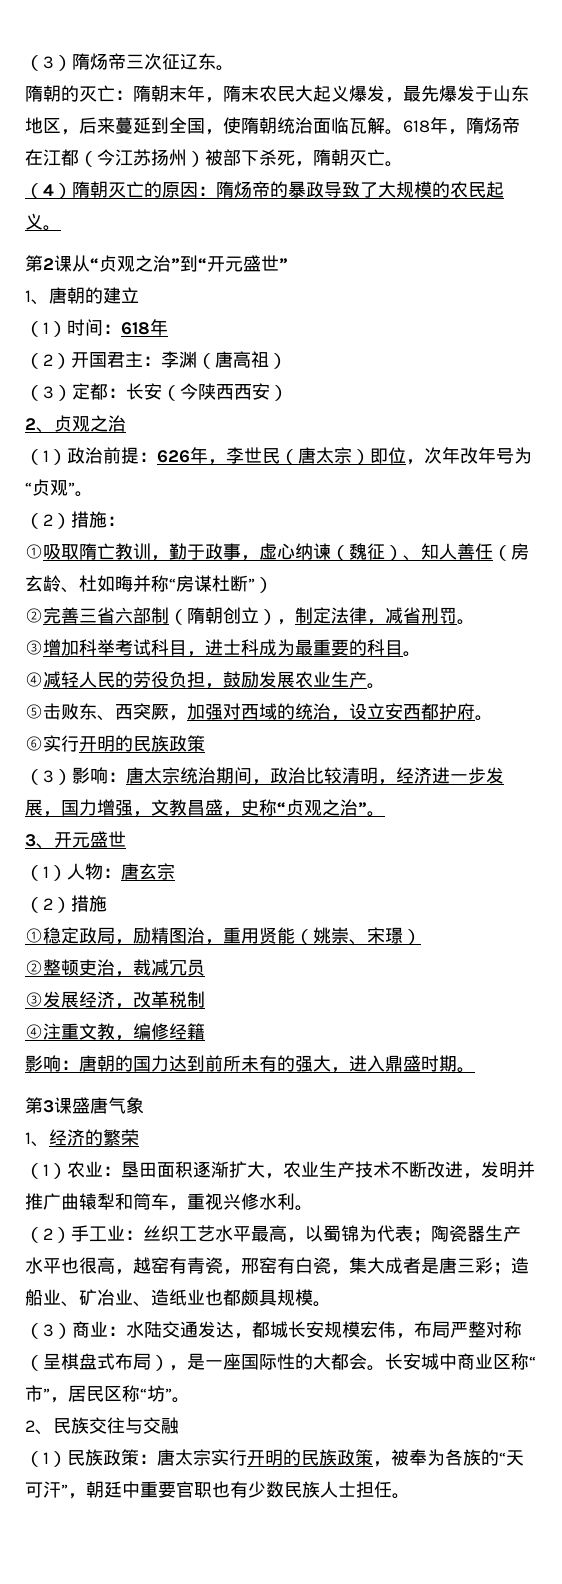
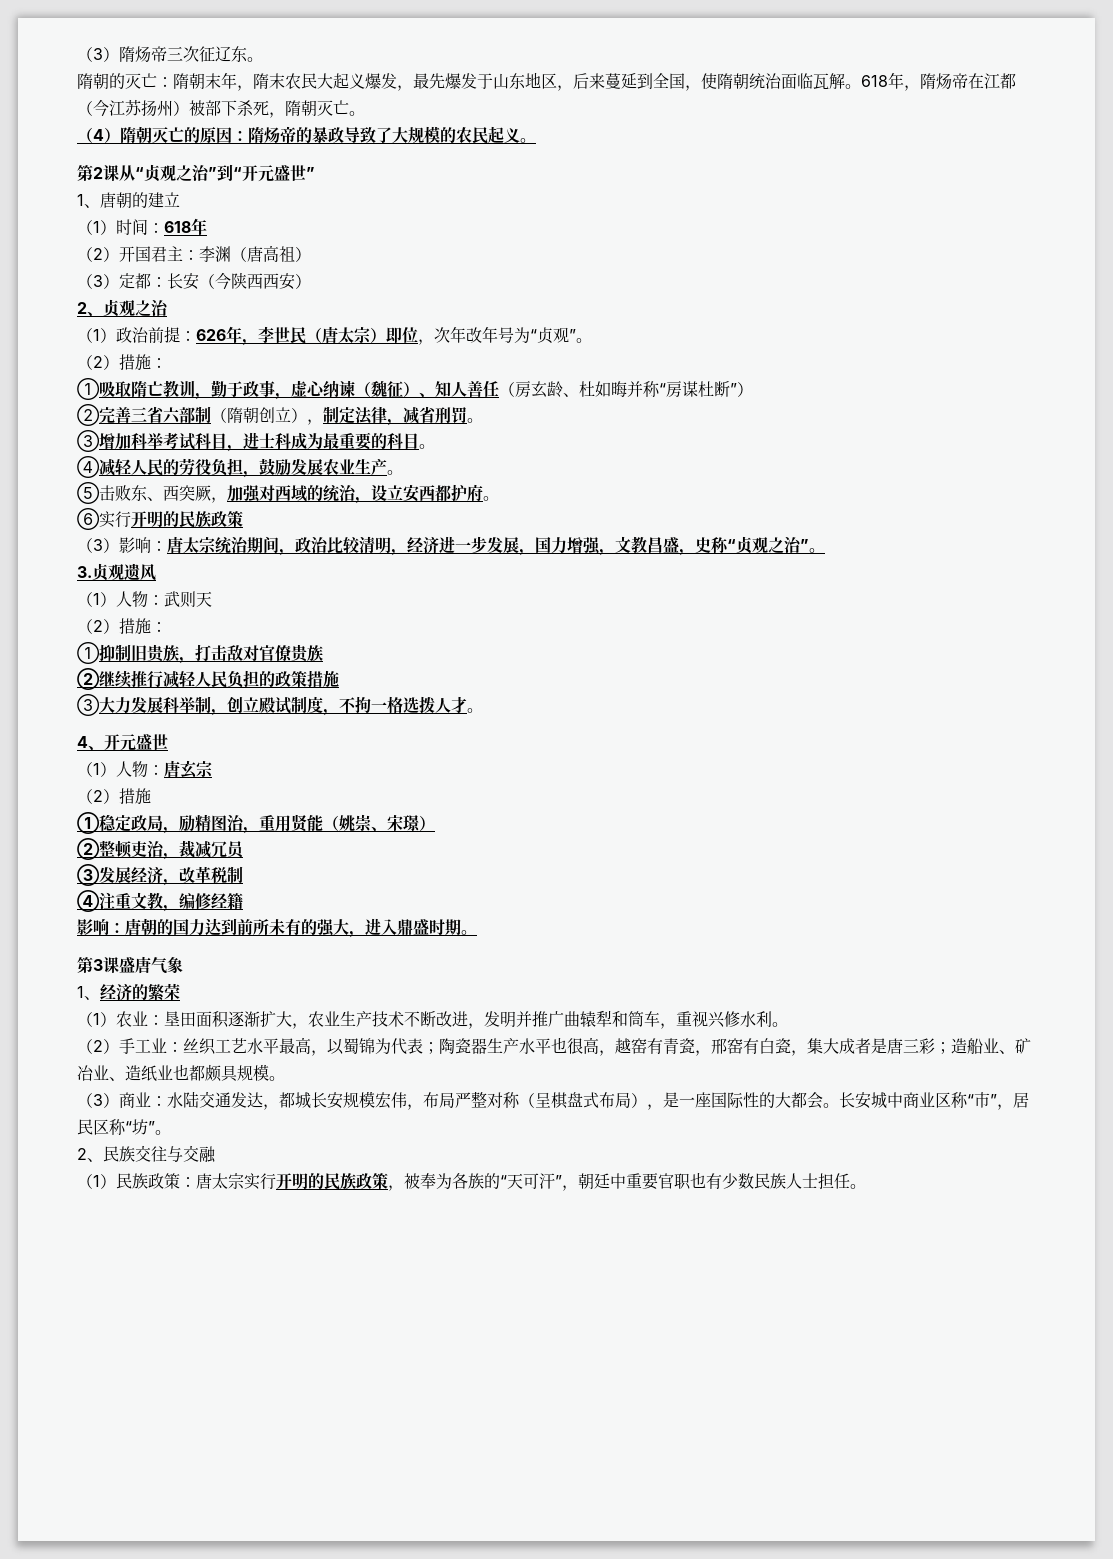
- 3、开元盛世
+ 3.贞观遗风
+ （1）人物：武则天
+ （2）措施：
+ ①抑制旧贵族，打击敌对官僚贵族
+ ②继续推行减轻人民负担的政策措施
+ ③大力发展科举制，创立殿试制度，不拘一格选拨人才。
+ 4、开元盛世

